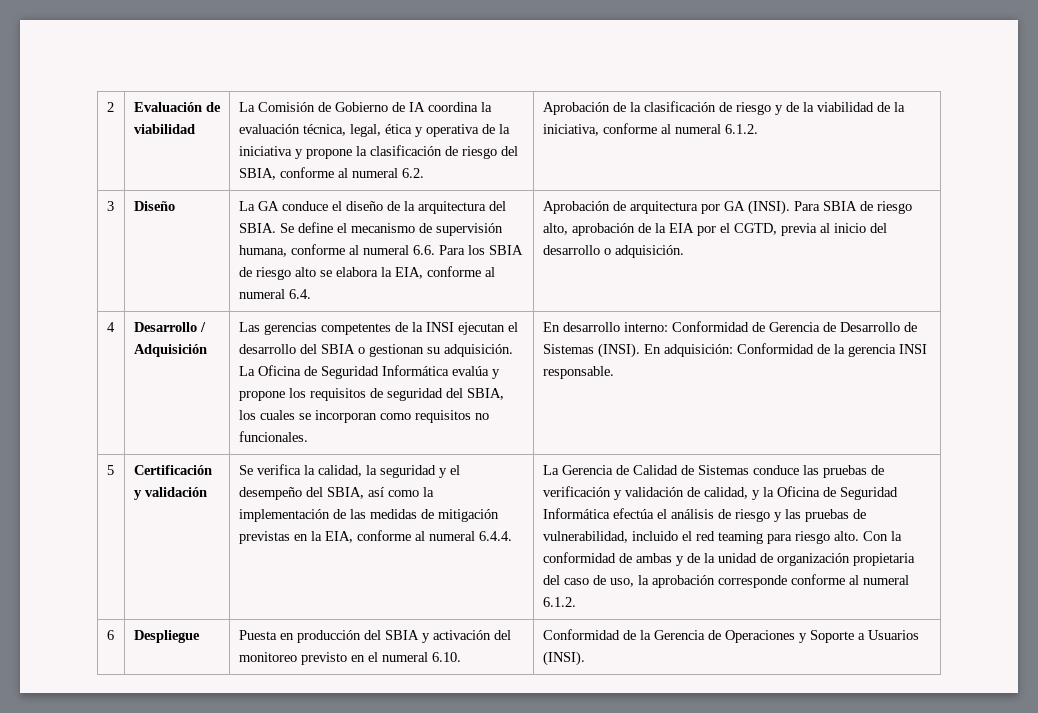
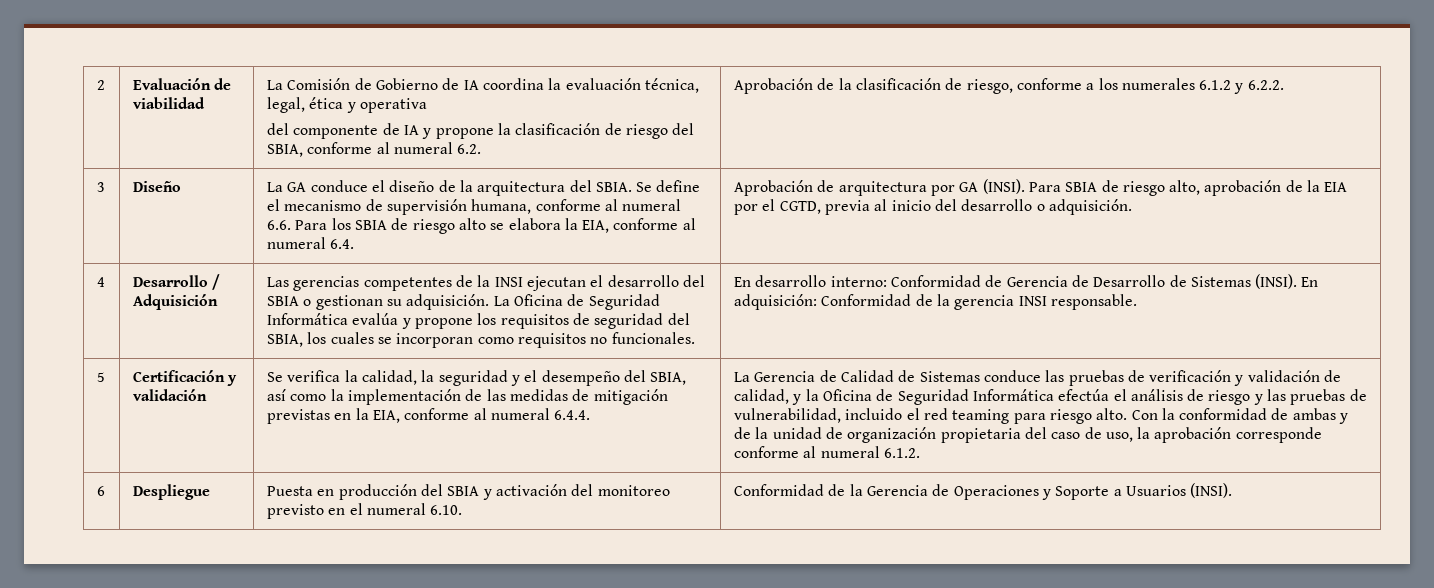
- La Comisión de Gobierno de IA coordina la evaluación técnica, legal, ética y operativa de la iniciativa y propone la clasificación de riesgo del SBIA, conforme al numeral 6.2.
+ La Comisión de Gobierno de IA coordina la evaluación técnica, legal, ética y operativa
+ del componente de IA y propone la clasificación de riesgo del SBIA, conforme al numeral 6.2.
- Aprobación de la clasificación de riesgo y de la viabilidad de la iniciativa, conforme al numeral 6.1.2.
+ Aprobación de la clasificación de riesgo, conforme a los numerales 6.1.2 y 6.2.2.

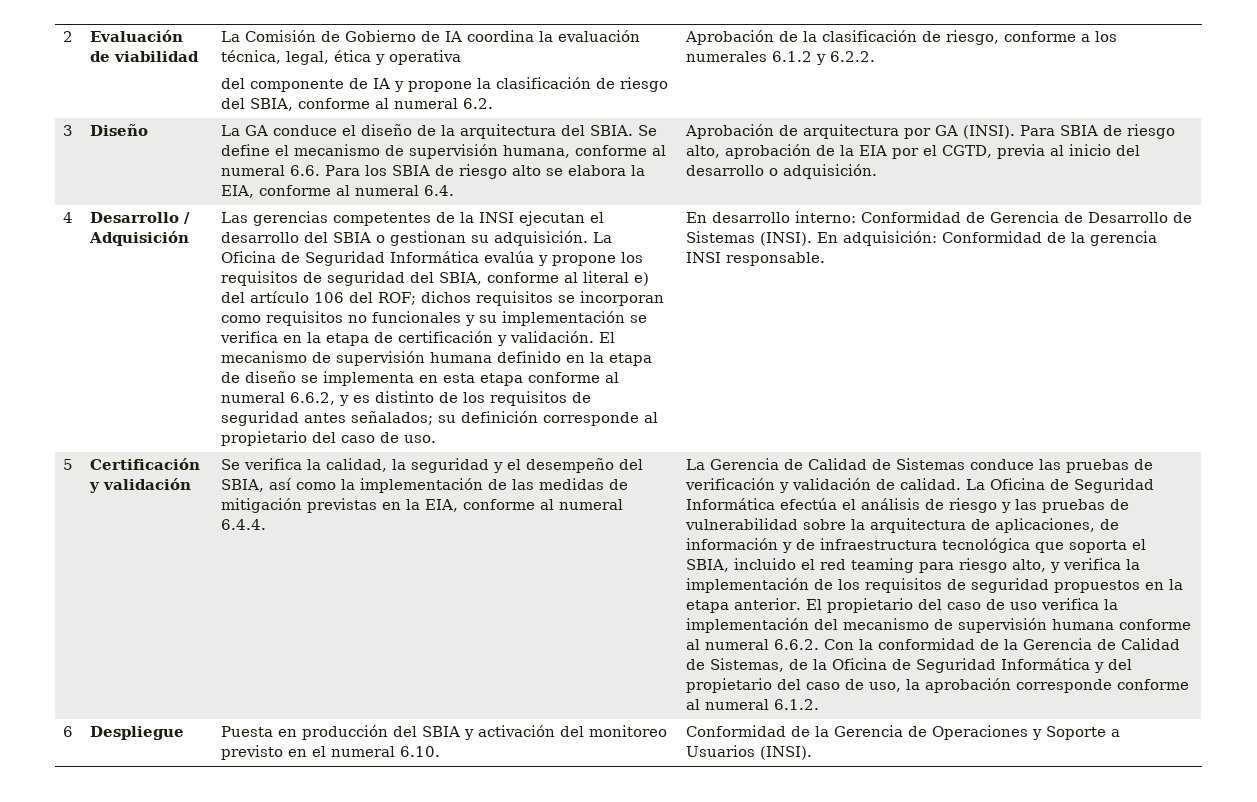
- La Oficina de Seguridad Informática evalúa y propone los requisitos de seguridad del SBIA, los cuales se incorporan como requisitos no funcionales.
+ La Oficina de Seguridad Informática evalúa y propone los requisitos de seguridad del SBIA, conforme al literal e) del artículo 106 del ROF; dichos requisitos se incorporan como requisitos no funcionales y su implementación se verifica en la etapa de certificación y validación. El mecanismo de supervisión humana definido en la etapa de diseño se implementa en esta etapa conforme al numeral 6.6.2, y es distinto de los requisitos de seguridad antes señalados; su definición corresponde al propietario del caso de uso.
- La Gerencia de Calidad de Sistemas conduce las pruebas de verificación y validación de calidad, y la Oficina de Seguridad Informática efectúa el análisis de riesgo y las pruebas de vulnerabilidad, incluido el red teaming para riesgo alto. Con la conformidad de ambas y de la unidad de organización propietaria del caso de uso, la aprobación corresponde conforme al numeral 6.1.2.
+ La Gerencia de Calidad de Sistemas conduce las pruebas de verificación y validación de calidad. La Oficina de Seguridad Informática efectúa el análisis de riesgo y las pruebas de vulnerabilidad sobre la arquitectura de aplicaciones, de información y de infraestructura tecnológica que soporta el SBIA, incluido el red teaming para riesgo alto, y verifica la implementación de los requisitos de seguridad propuestos en la etapa anterior. El propietario del caso de uso verifica la implementación del mecanismo de supervisión humana conforme al numeral 6.6.2. Con la conformidad de la Gerencia de Calidad de Sistemas, de la Oficina de Seguridad Informática y del propietario del caso de uso, la aprobación corresponde conforme al numeral 6.1.2.

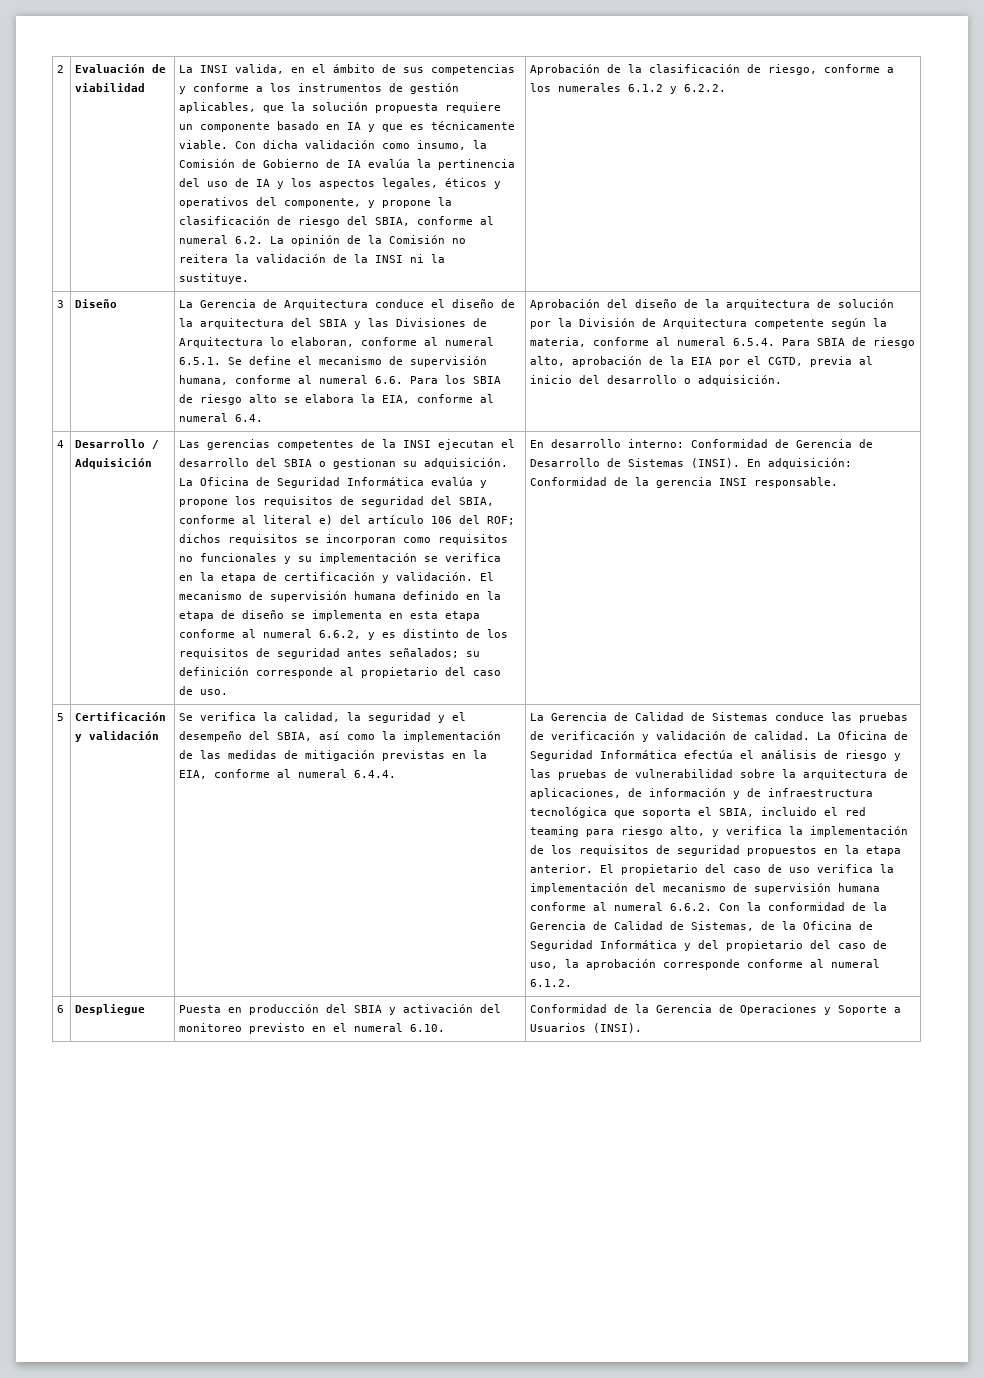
- La Comisión de Gobierno de IA coordina la evaluación técnica, legal, ética y operativa
- del componente de IA y propone la clasificación de riesgo del SBIA, conforme al numeral 6.2.
+ La INSI valida, en el ámbito de sus competencias y conforme a los instrumentos de gestión aplicables, que la solución propuesta requiere un componente basado en IA y que es técnicamente viable. Con dicha validación como insumo, la Comisión de Gobierno de IA evalúa la pertinencia del uso de IA y los aspectos legales, éticos y operativos del componente, y propone la clasificación de riesgo del SBIA, conforme al numeral 6.2. La opinión de la Comisión no reitera la validación de la INSI ni la sustituye.
- La GA conduce el diseño de la arquitectura del SBIA. Se define el mecanismo de supervisión humana, conforme al numeral 6.6. Para los SBIA de riesgo alto se elabora la EIA, conforme al numeral 6.4.
+ La Gerencia de Arquitectura conduce el diseño de la arquitectura del SBIA y las Divisiones de Arquitectura lo elaboran, conforme al numeral 6.5.1. Se define el mecanismo de supervisión humana, conforme al numeral 6.6. Para los SBIA de riesgo alto se elabora la EIA, conforme al numeral 6.4.
- Aprobación de arquitectura por GA (INSI). Para SBIA de riesgo alto, aprobación de la EIA por el CGTD, previa al inicio del desarrollo o adquisición.
+ Aprobación del diseño de la arquitectura de solución por la División de Arquitectura competente según la materia, conforme al numeral 6.5.4. Para SBIA de riesgo alto, aprobación de la EIA por el CGTD, previa al inicio del desarrollo o adquisición.

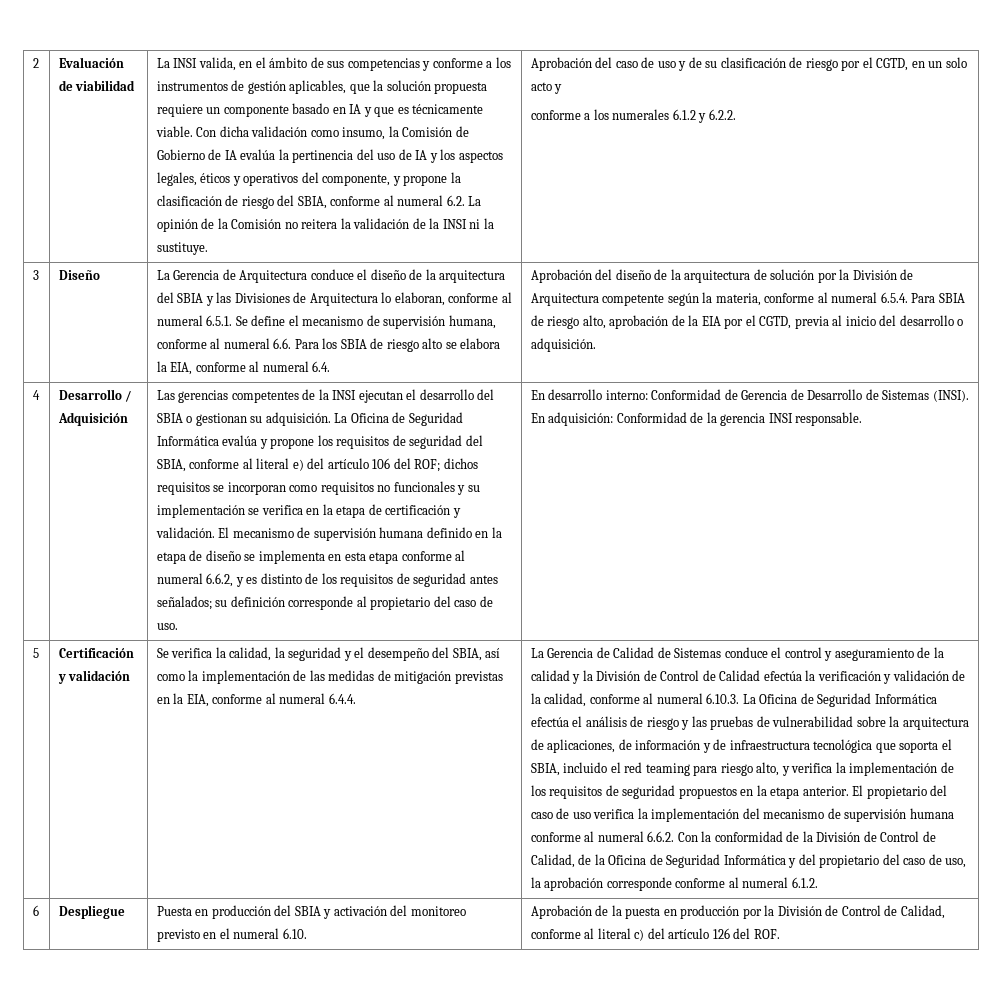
- Aprobación de la clasificación de riesgo, conforme a los numerales 6.1.2 y 6.2.2.
+ Aprobación del caso de uso y de su clasificación de riesgo por el CGTD, en un solo acto y
+ conforme a los numerales 6.1.2 y 6.2.2.
- La Gerencia de Calidad de Sistemas conduce las pruebas de verificación y validación de calidad. La Oficina de Seguridad Informática efectúa el análisis de riesgo y las pruebas de vulnerabilidad sobre la arquitectura de aplicaciones, de información y de infraestructura tecnológica que soporta el SBIA, incluido el red teaming para riesgo alto, y verifica la implementación de los requisitos de seguridad propuestos en la etapa anterior.
+ La Gerencia de Calidad de Sistemas conduce el control y aseguramiento de la calidad y la División de Control de Calidad efectúa la verificación y validación de la calidad, conforme al numeral 6.10.3. La Oficina de Seguridad Informática efectúa el análisis de riesgo y las pruebas de vulnerabilidad sobre la arquitectura de aplicaciones, de información y de infraestructura tecnológica que soporta el SBIA, incluido el red teaming para riesgo alto, y verifica la implementación de los requisitos de seguridad propuestos en la etapa anterior.
- El propietario del caso de uso verifica la implementación del mecanismo de supervisión humana conforme al numeral 6.6.2. Con la conformidad de la Gerencia de Calidad de Sistemas, de la Oficina de Seguridad Informática y del propietario del caso de uso, la aprobación corresponde conforme al numeral 6.1.2.
+ El propietario del caso de uso verifica la implementación del mecanismo de supervisión humana conforme al numeral 6.6.2. Con la conformidad de la División de Control de Calidad, de la Oficina de Seguridad Informática y del propietario del caso de uso, la aprobación corresponde conforme al numeral 6.1.2.
- 6 | Despliegue | Puesta en producción del SBIA y activación del monitoreo previsto en el numeral 6.10. | Conformidad de la Gerencia de Operaciones y Soporte a Usuarios (INSI).
+ 6 | Despliegue | Puesta en producción del SBIA y activación del monitoreo previsto en el numeral 6.10. | Aprobación de la puesta en producción por la División de Control de Calidad, conforme al literal c) del artículo 126 del ROF.

